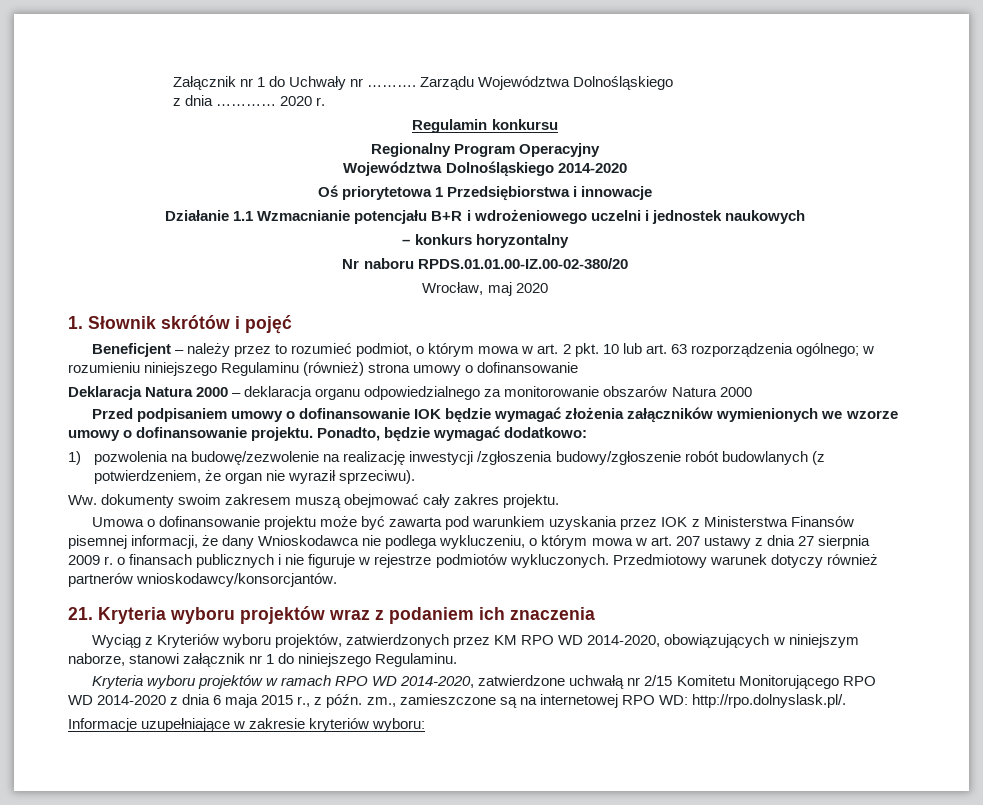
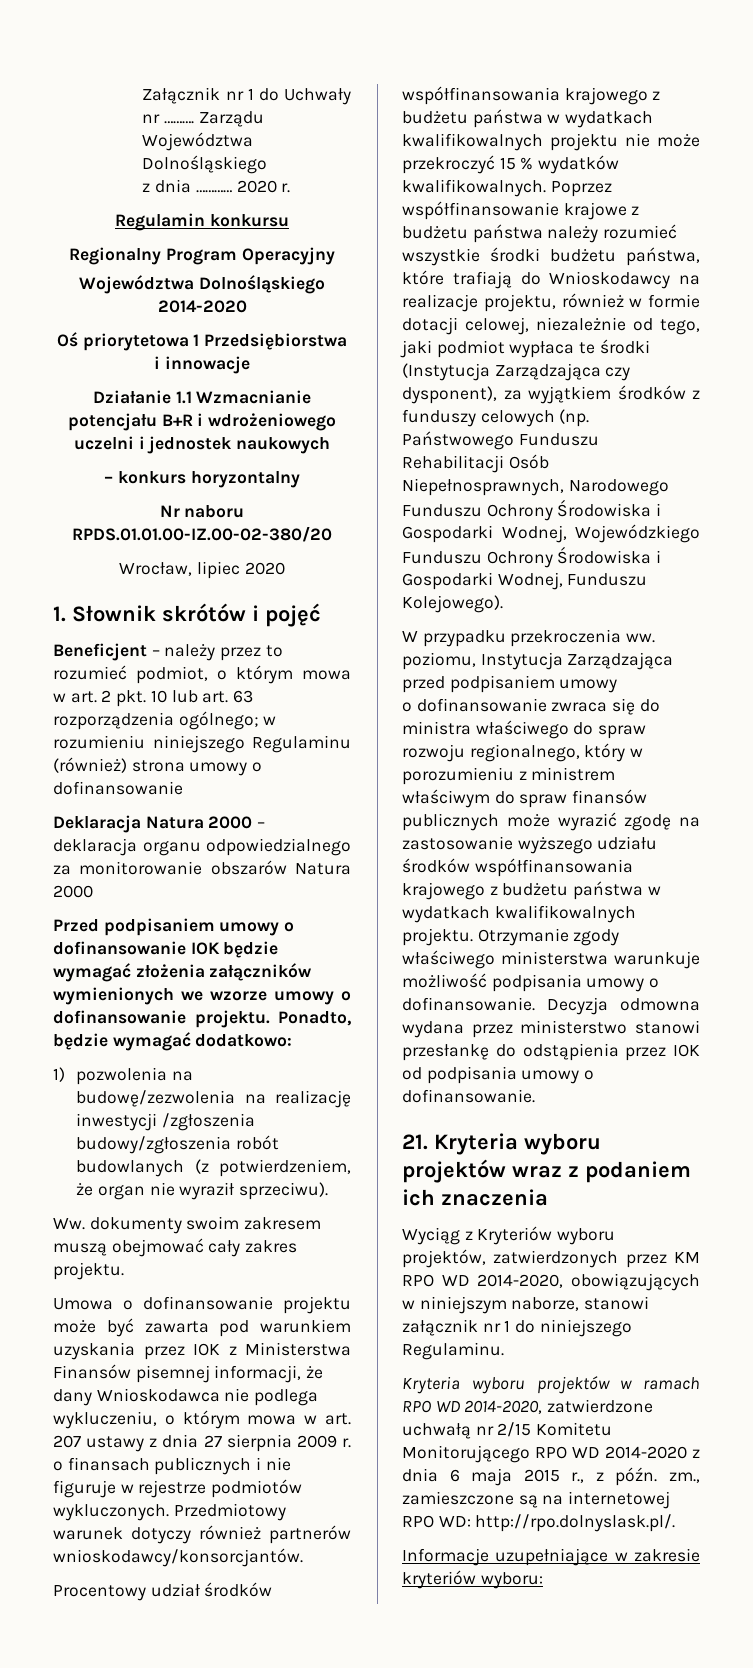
- Wrocław, maj 2020
+ Wrocław, lipiec 2020
- 1) pozwolenia na budowę/zezwolenie na realizację inwestycji /zgłoszenia budowy/zgłoszenie robót budowlanych (z potwierdzeniem, że organ nie wyraził sprzeciwu).
+ 1) pozwolenia na budowę/zezwolenia na realizację inwestycji /zgłoszenia budowy/zgłoszenia robót budowlanych (z potwierdzeniem, że organ nie wyraził sprzeciwu).
+ Procentowy udział środków współfinansowania krajowego z budżetu państwa w wydatkach kwalifikowalnych projektu nie może przekroczyć 15 % wydatków kwalifikowalnych. Poprzez współfinansowanie krajowe z budżetu państwa należy rozumieć wszystkie środki budżetu państwa, które trafiają do Wnioskodawcy na realizacje projektu, również w formie dotacji celowej, niezależnie od tego, jaki podmiot wypłaca te środki (Instytucja Zarządzająca czy dysponent), za wyjątkiem środków z funduszy celowych (np. Państwowego Funduszu Rehabilitacji Osób Niepełnosprawnych, Narodowego Funduszu Ochrony Środowiska i Gospodarki Wodnej, Wojewódzkiego Funduszu Ochrony Środowiska i Gospodarki Wodnej, Funduszu Kolejowego).
+ W przypadku przekroczenia ww. poziomu, Instytucja Zarządzająca przed podpisaniem umowy
+ o dofinansowanie zwraca się do ministra właściwego do spraw rozwoju regionalnego, który w porozumieniu z ministrem właściwym do spraw finansów publicznych może wyrazić zgodę na zastosowanie wyższego udziału środków współfinansowania krajowego z budżetu państwa w wydatkach kwalifikowalnych projektu. Otrzymanie zgody właściwego ministerstwa warunkuje możliwość podpisania umowy o dofinansowanie. Decyzja odmowna wydana przez ministerstwo stanowi przesłankę do odstąpienia przez IOK od podpisania umowy o dofinansowanie.

